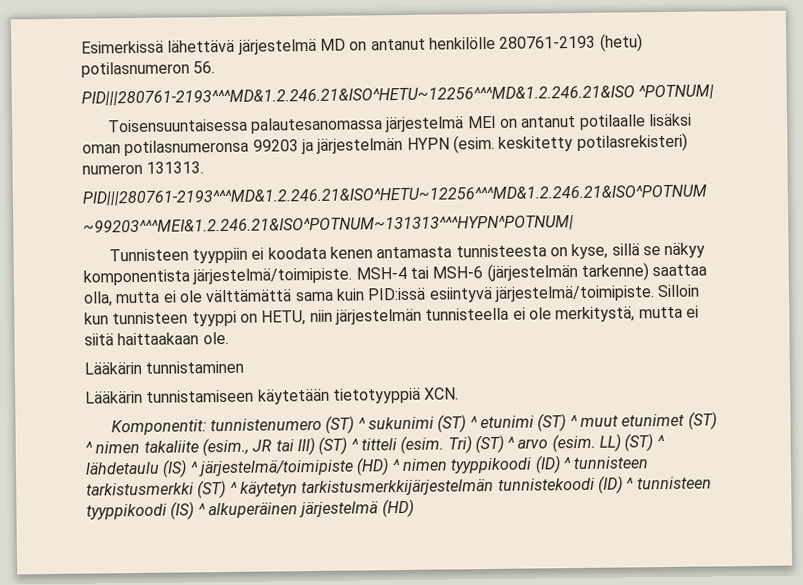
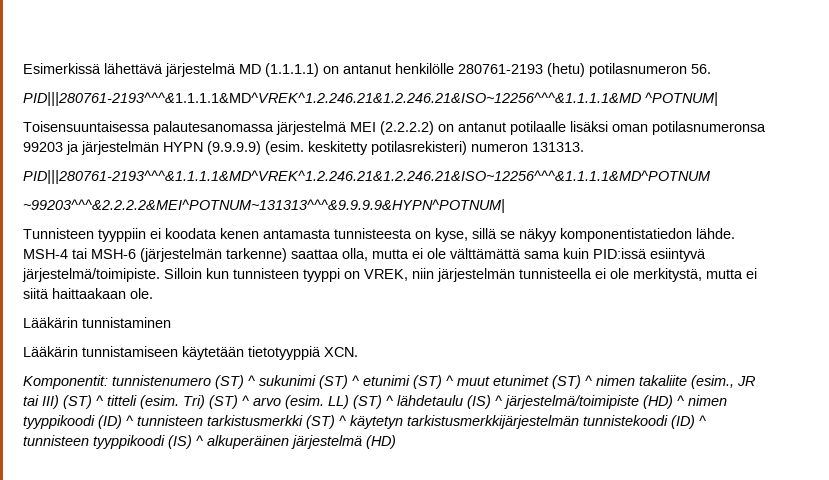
- Esimerkissä lähettävä järjestelmä MD on antanut henkilölle 280761-2193 (hetu) potilasnumeron 56.
+ Esimerkissä lähettävä järjestelmä MD (1.1.1.1) on antanut henkilölle 280761-2193 (hetu) potilasnumeron 56.
- PID|||280761-2193^^^MD&1.2.246.21&ISO^HETU~12256^^^MD&1.2.246.21&ISO ^POTNUM|
+ PID|||280761-2193^^^&1.1.1.1&MD^VREK^1.2.246.21&1.2.246.21&ISO~12256^^^&1.1.1.1&MD ^POTNUM|
- Toisensuuntaisessa palautesanomassa järjestelmä MEI on antanut potilaalle lisäksi oman potilasnumeronsa 99203 ja järjestelmän HYPN (esim. keskitetty potilasrekisteri) numeron 131313.
+ Toisensuuntaisessa palautesanomassa järjestelmä MEI (2.2.2.2) on antanut potilaalle lisäksi oman potilasnumeronsa 99203 ja järjestelmän HYPN (9.9.9.9) (esim. keskitetty potilasrekisteri) numeron 131313.
- PID|||280761-2193^^^MD&1.2.246.21&ISO^HETU~12256^^^MD&1.2.246.21&ISO^POTNUM
- ~99203^^^MEI&1.2.246.21&ISO^POTNUM~131313^^^HYPN^POTNUM|
+ PID|||280761-2193^^^&1.1.1.1&MD^VREK^1.2.246.21&1.2.246.21&ISO~12256^^^&1.1.1.1&MD^POTNUM
+ ~99203^^^&2.2.2.2&MEI^POTNUM~131313^^^&9.9.9.9&HYPN^POTNUM|
- Tunnisteen tyyppiin ei koodata kenen antamasta tunnisteesta on kyse, sillä se näkyy komponentista järjestelmä/toimipiste.
+ Tunnisteen tyyppiin ei koodata kenen antamasta tunnisteesta on kyse, sillä se näkyy komponentistatiedon lähde.
- Silloin kun tunnisteen tyyppi on HETU, niin järjestelmän tunnisteella ei ole merkitystä, mutta ei siitä haittaakaan ole.
+ Silloin kun tunnisteen tyyppi on VREK, niin järjestelmän tunnisteella ei ole merkitystä, mutta ei siitä haittaakaan ole.

